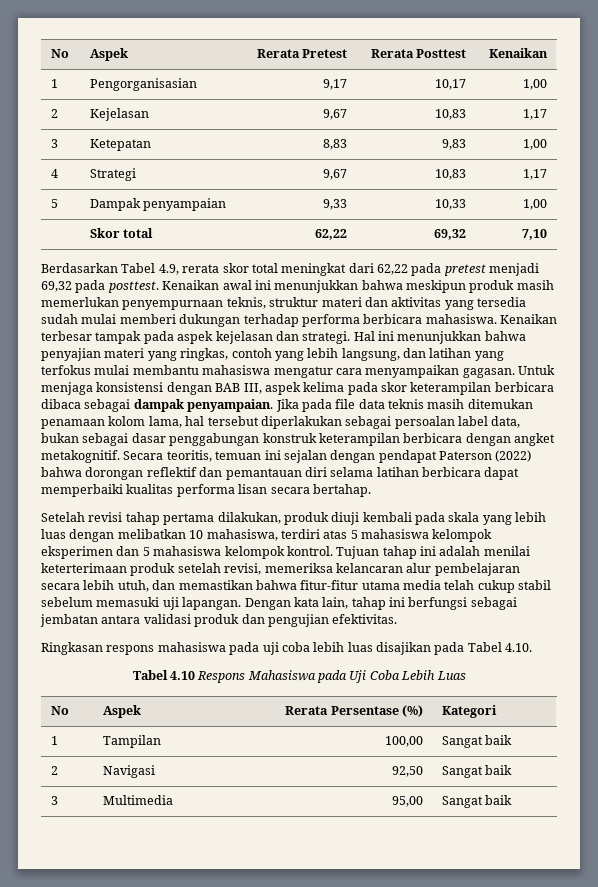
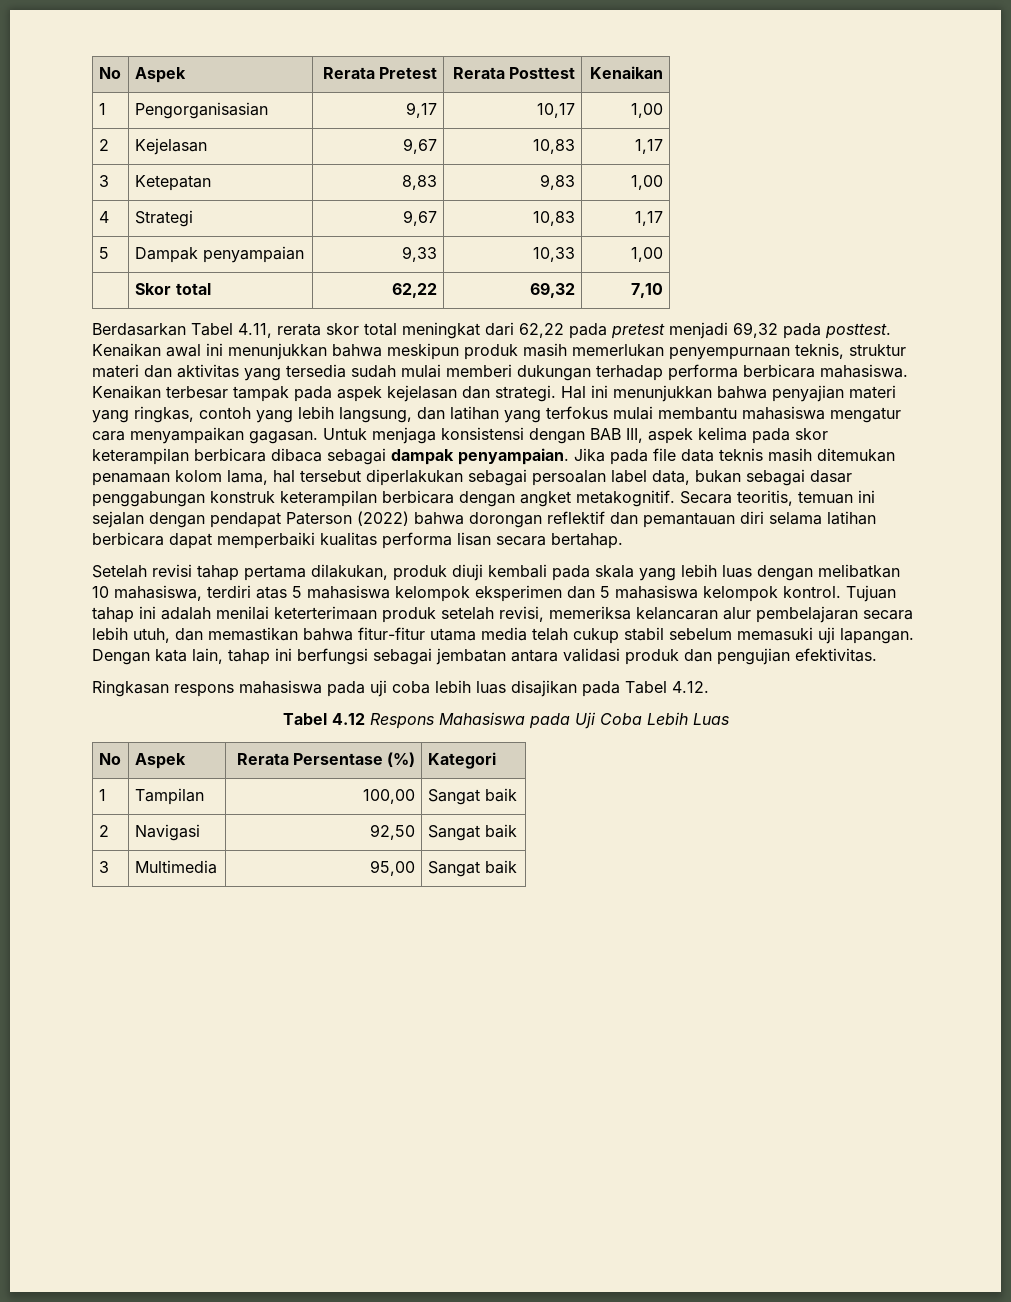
- Berdasarkan Tabel 4.9, rerata skor total meningkat dari 62,22 pada pretest menjadi 69,32 pada posttest.
+ Berdasarkan Tabel 4.11, rerata skor total meningkat dari 62,22 pada pretest menjadi 69,32 pada posttest.
- Ringkasan respons mahasiswa pada uji coba lebih luas disajikan pada Tabel 4.10.
- Tabel 4.10 Respons Mahasiswa pada Uji Coba Lebih Luas
+ Ringkasan respons mahasiswa pada uji coba lebih luas disajikan pada Tabel 4.12.
+ Tabel 4.12 Respons Mahasiswa pada Uji Coba Lebih Luas

